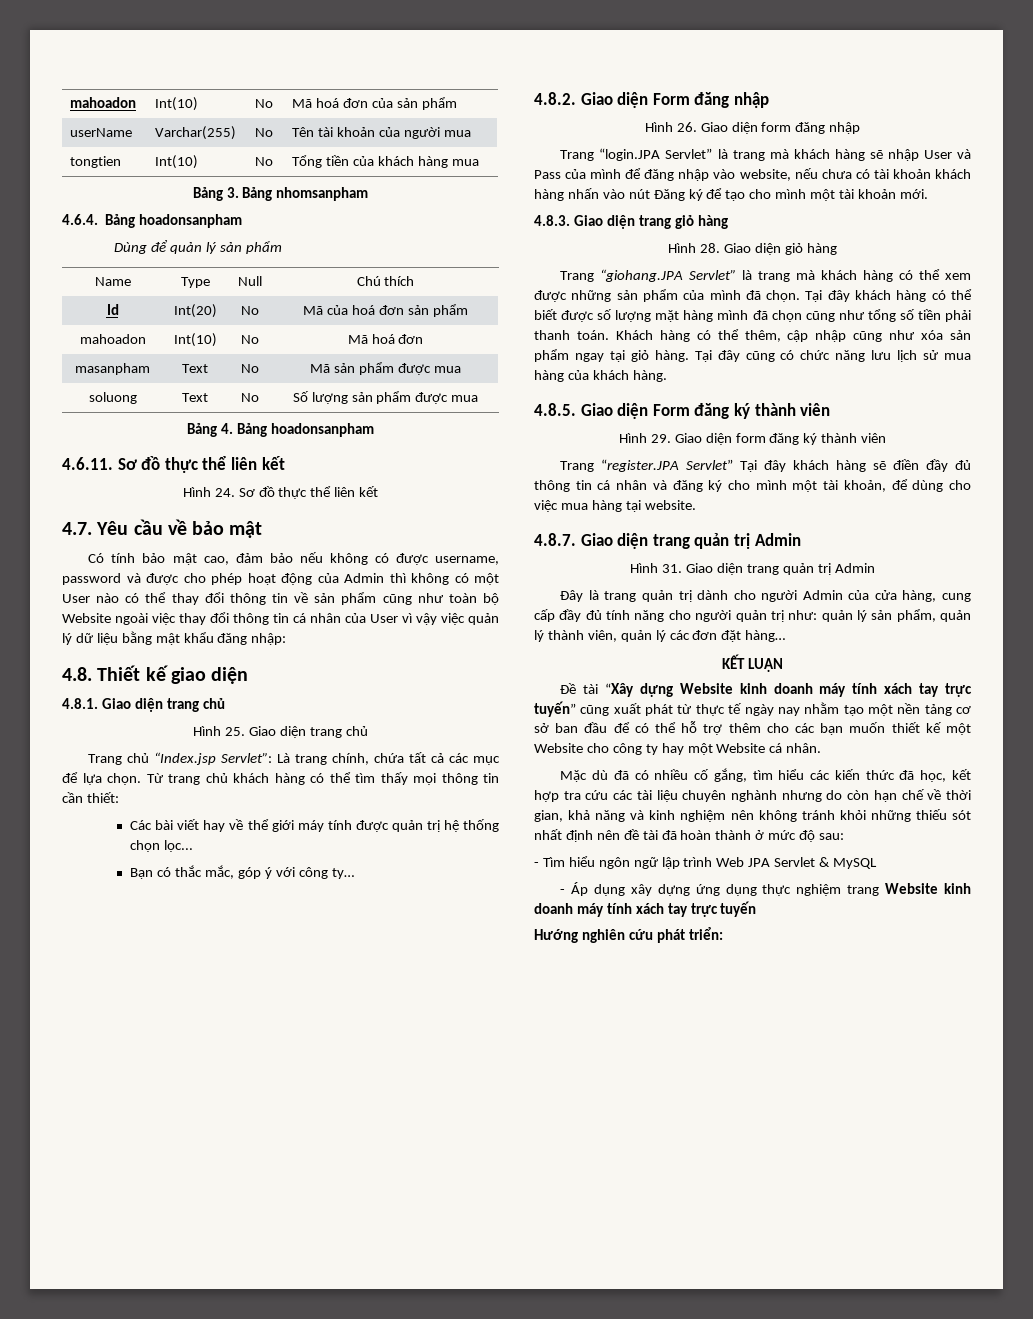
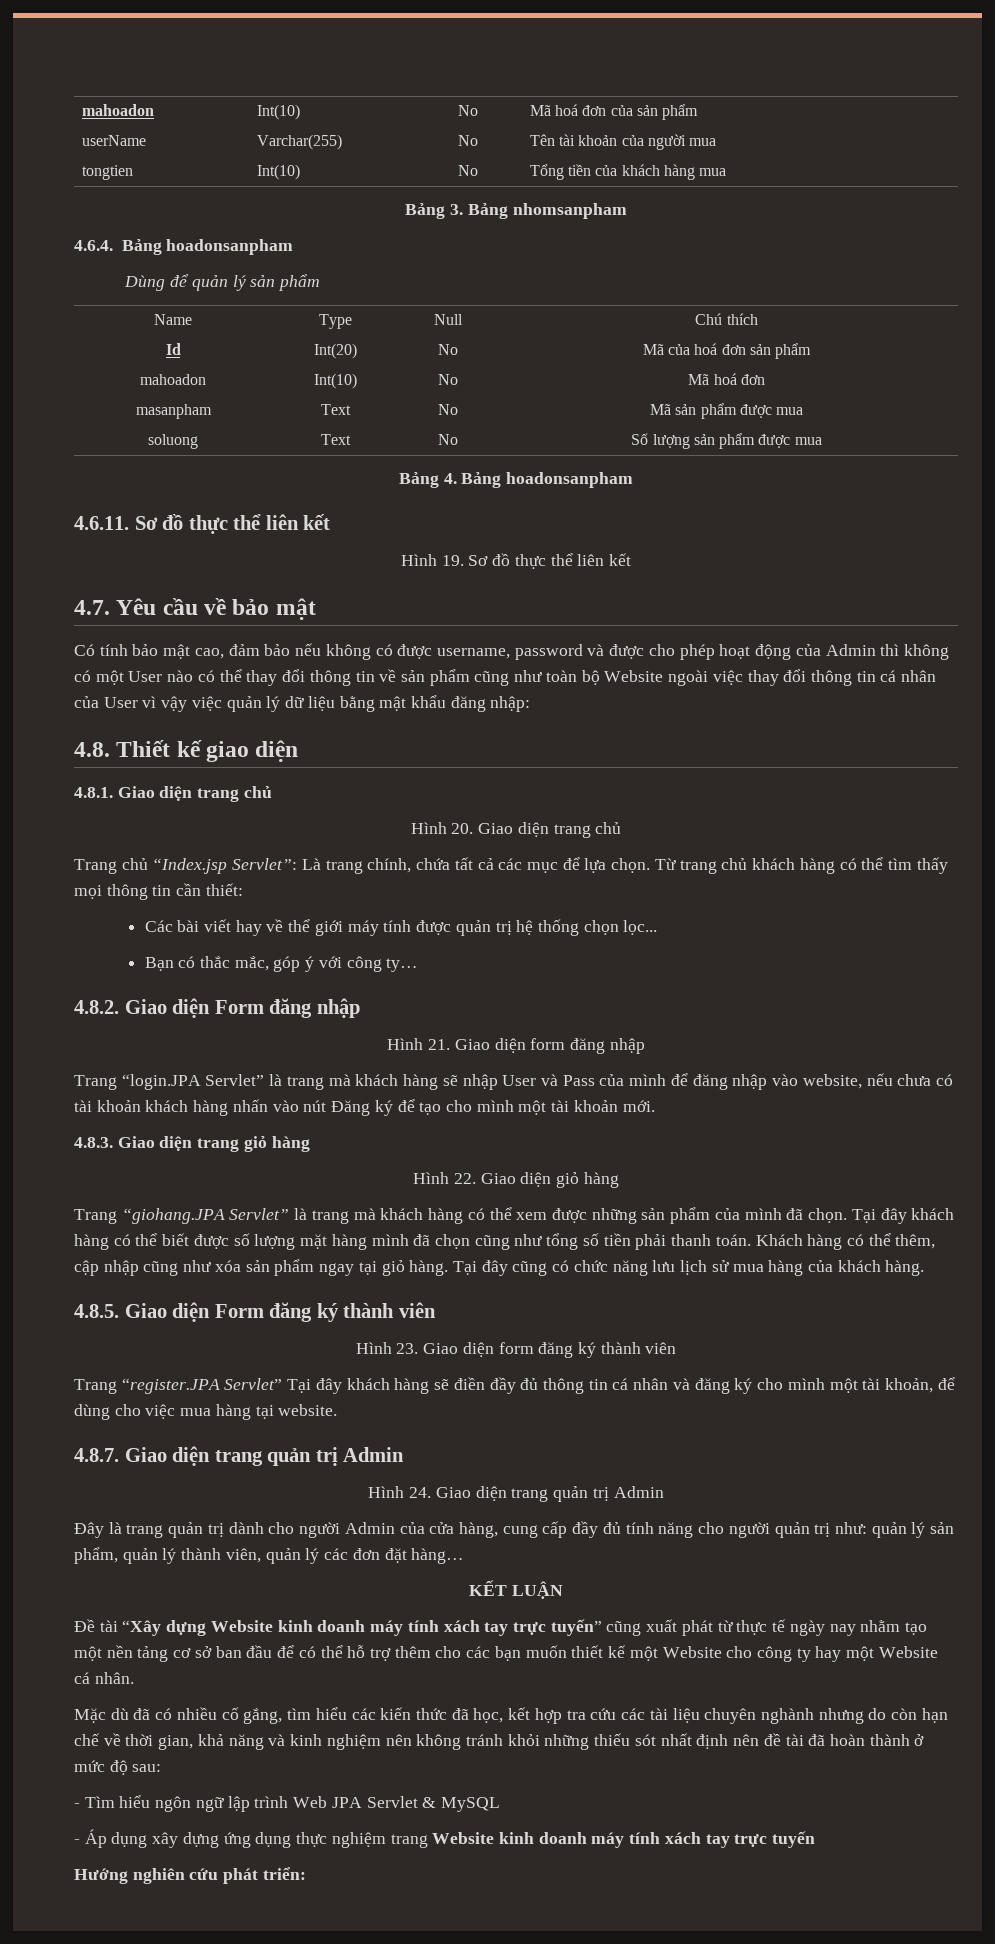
- Hình 24. Sơ đồ thực thể liên kết
+ Hình 19. Sơ đồ thực thể liên kết
- Hình 25. Giao diện trang chủ
+ Hình 20. Giao diện trang chủ
- Hình 26. Giao diện form đăng nhập
+ Hình 21. Giao diện form đăng nhập
- Hình 28. Giao diện giỏ hàng
+ Hình 22. Giao diện giỏ hàng
- Hình 29. Giao diện form đăng ký thành viên
+ Hình 23. Giao diện form đăng ký thành viên
- Hình 31. Giao diện trang quản trị Admin
+ Hình 24. Giao diện trang quản trị Admin

